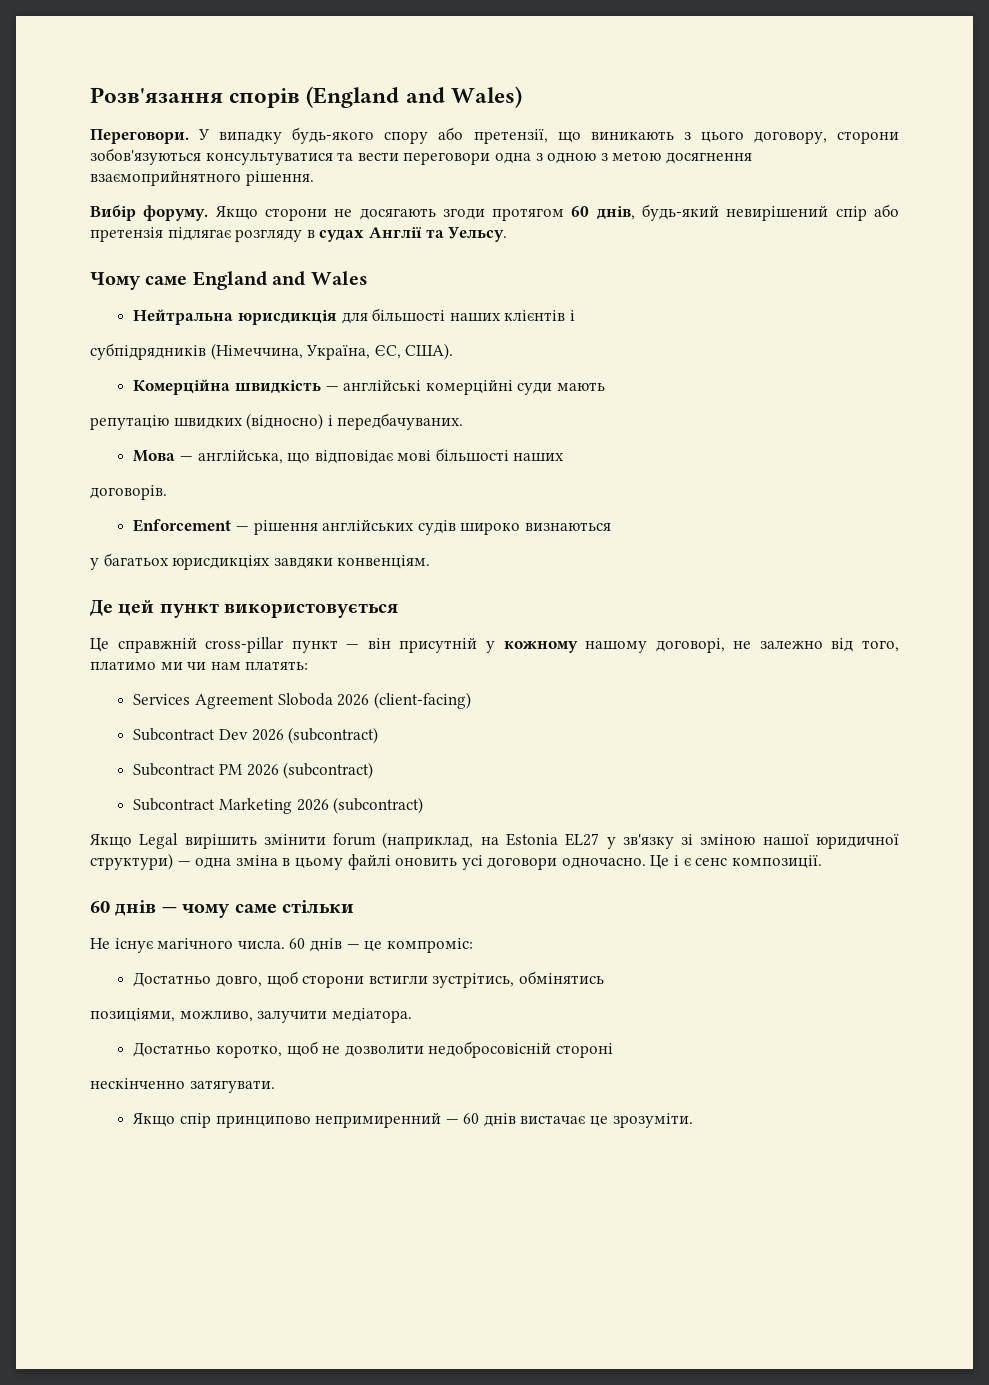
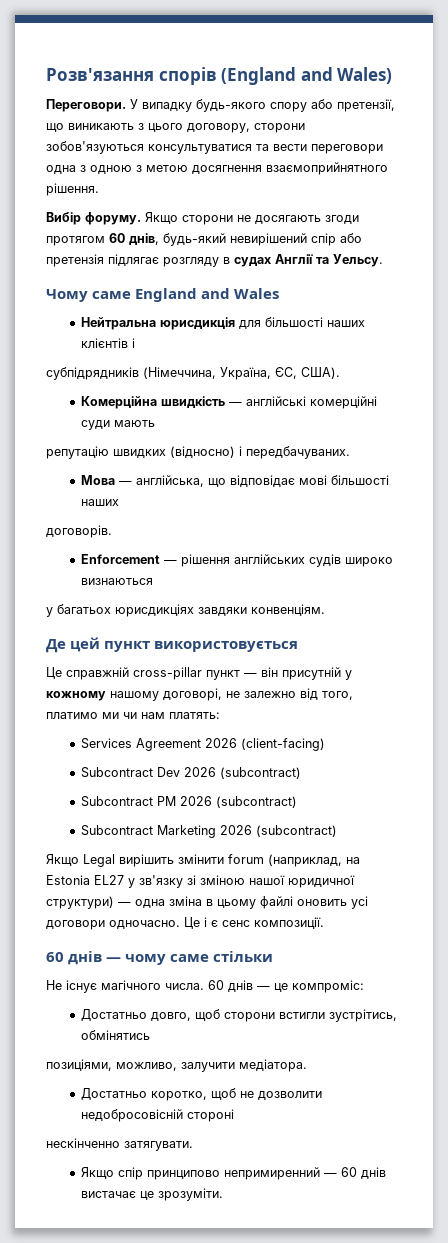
- Services Agreement Sloboda 2026 (client-facing)
+ Services Agreement 2026 (client-facing)

